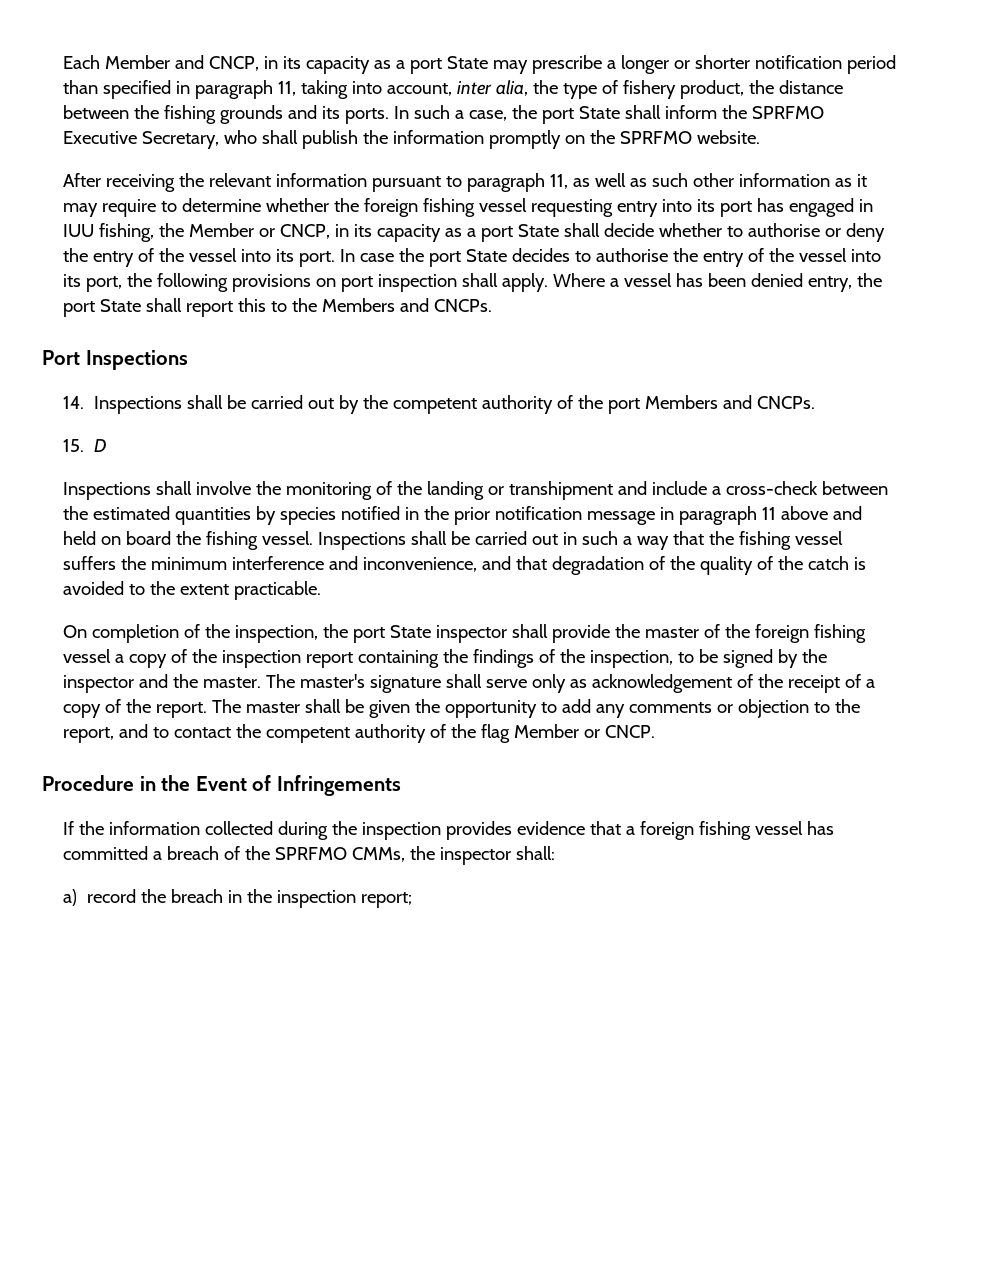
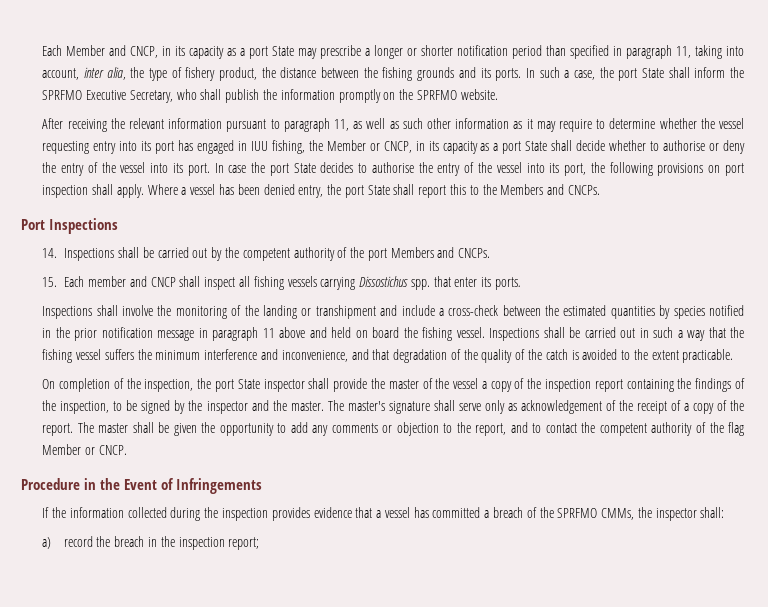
- After receiving the relevant information pursuant to paragraph 11, as well as such other information as it may require to determine whether the foreign fishing vessel requesting entry into its port has engaged in IUU fishing, the Member or CNCP, in its capacity as a port State shall decide whether to authorise or deny the entry of the vessel into its port.
+ After receiving the relevant information pursuant to paragraph 11, as well as such other information as it may require to determine whether the vessel requesting entry into its port has engaged in IUU fishing, the Member or CNCP, in its capacity as a port State shall decide whether to authorise or deny the entry of the vessel into its port.
- 15. D
+ 15. Each member and CNCP shall inspect all fishing vessels carrying Dissostichus spp. that enter its ports.
- On completion of the inspection, the port State inspector shall provide the master of the foreign fishing vessel a copy of the inspection report containing the findings of the inspection, to be signed by the inspector and the master.
+ On completion of the inspection, the port State inspector shall provide the master of the vessel a copy of the inspection report containing the findings of the inspection, to be signed by the inspector and the master.
- If the information collected during the inspection provides evidence that a foreign fishing vessel has committed a breach of the SPRFMO CMMs, the inspector shall:
+ If the information collected during the inspection provides evidence that a vessel has committed a breach of the SPRFMO CMMs, the inspector shall:

